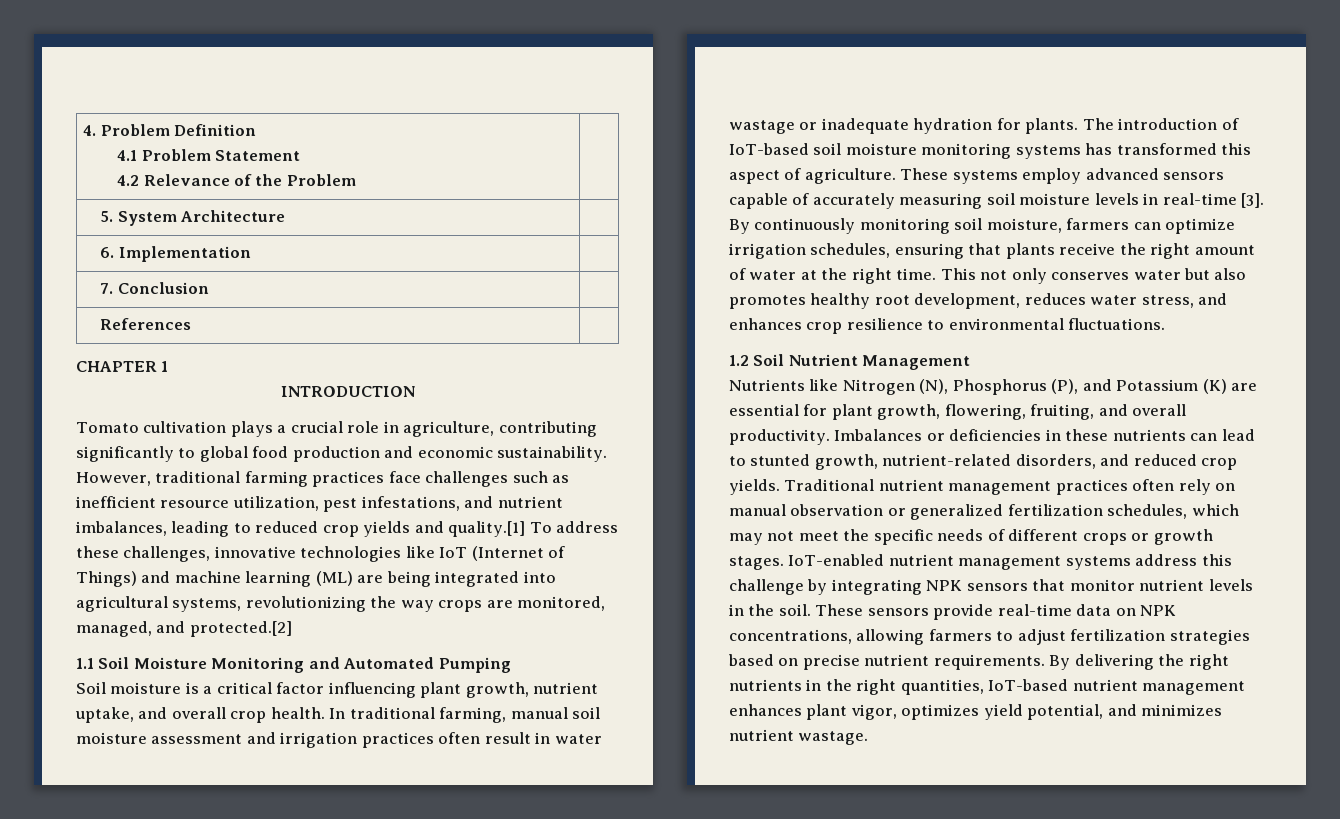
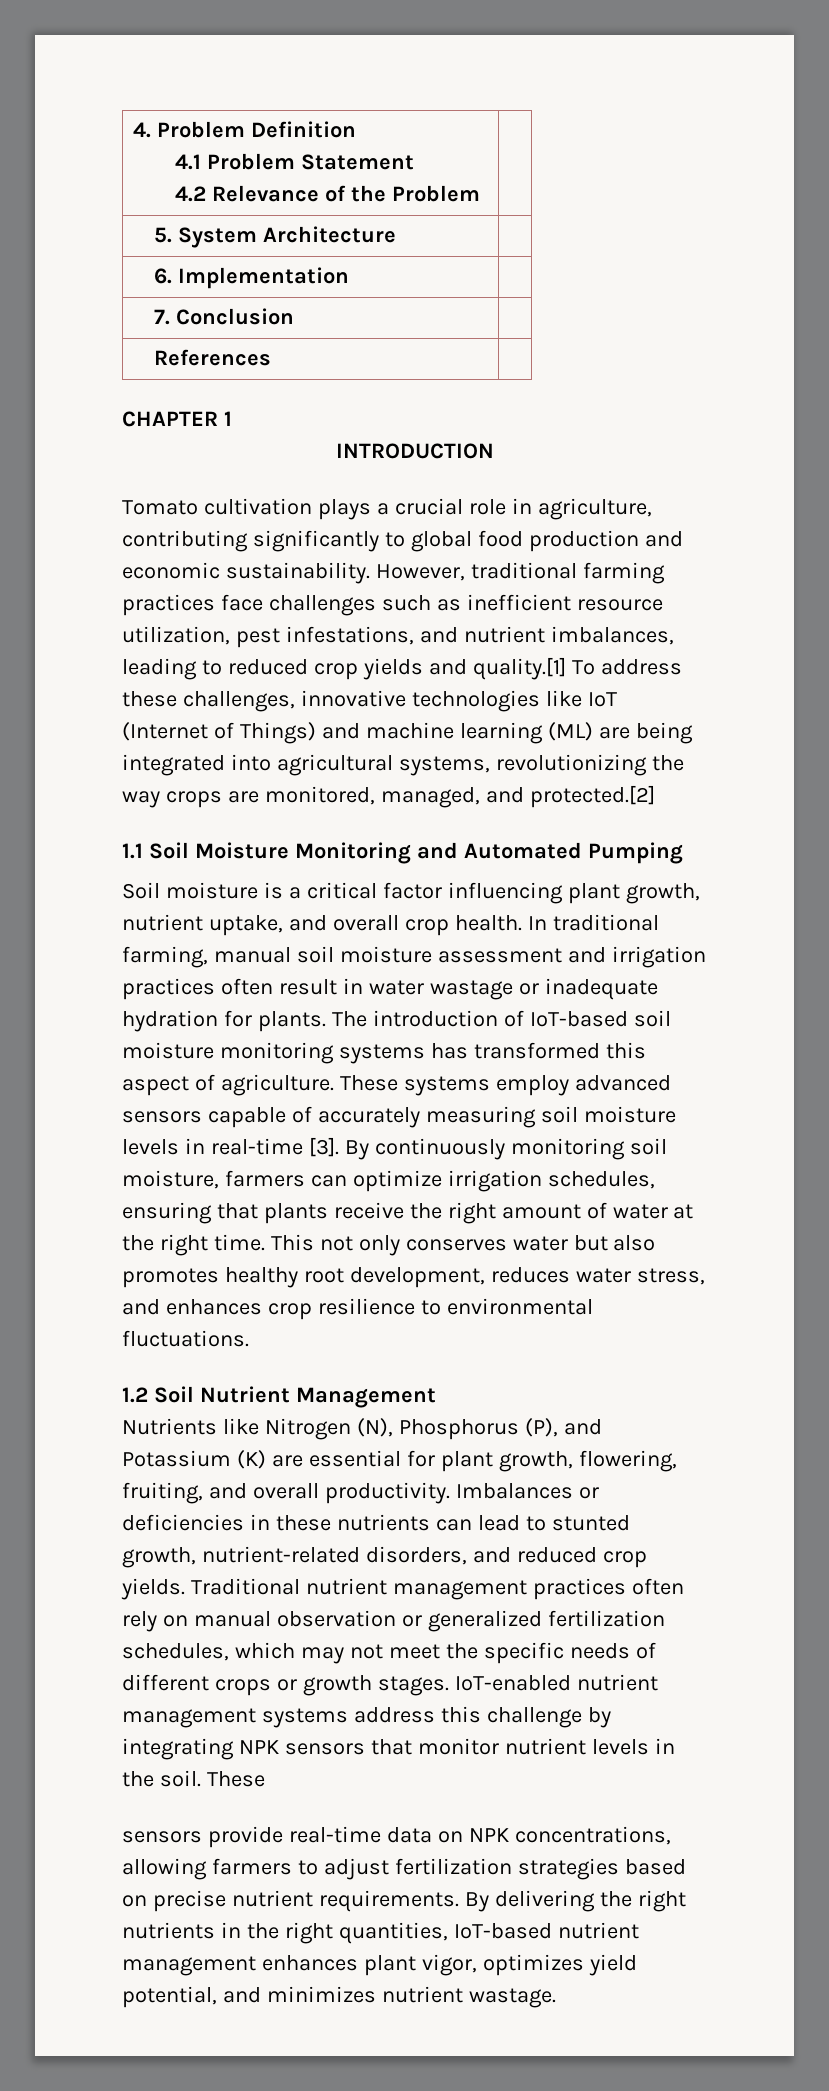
- IoT-enabled nutrient management systems address this challenge by integrating NPK sensors that monitor nutrient levels in the soil. These sensors provide real-time data on NPK concentrations, allowing farmers to adjust fertilization strategies based on precise nutrient requirements.
+ IoT-enabled nutrient management systems address this challenge by integrating NPK sensors that monitor nutrient levels in the soil. These
+ sensors provide real-time data on NPK concentrations, allowing farmers to adjust fertilization strategies based on precise nutrient requirements.

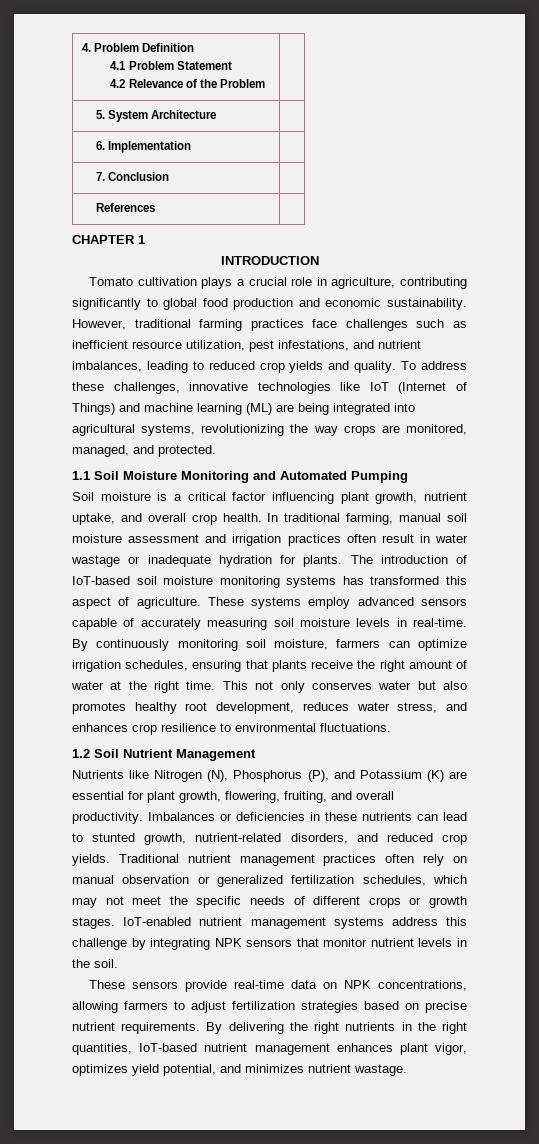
- However, traditional farming practices face challenges such as inefficient resource utilization, pest infestations, and nutrient imbalances, leading to reduced crop yields and quality.[1] To address these challenges, innovative technologies like IoT (Internet of Things) and machine learning (ML) are being integrated into agricultural systems, revolutionizing the way crops are monitored, managed, and protected.[2]
+ However, traditional farming practices face challenges such as inefficient resource utilization, pest infestations, and nutrient imbalances, leading to reduced crop yields and quality. To address these challenges, innovative technologies like IoT (Internet of Things) and machine learning (ML) are being integrated into agricultural systems, revolutionizing the way crops are monitored, managed, and protected.
- These systems employ advanced sensors capable of accurately measuring soil moisture levels in real-time [3].
+ These systems employ advanced sensors capable of accurately measuring soil moisture levels in real-time.
- IoT-enabled nutrient management systems address this challenge by integrating NPK sensors that monitor nutrient levels in the soil. These
- sensors provide real-time data on NPK concentrations, allowing farmers to adjust fertilization strategies based on precise nutrient requirements.
+ IoT-enabled nutrient management systems address this challenge by integrating NPK sensors that monitor nutrient levels in the soil.
+ These sensors provide real-time data on NPK concentrations, allowing farmers to adjust fertilization strategies based on precise nutrient requirements.

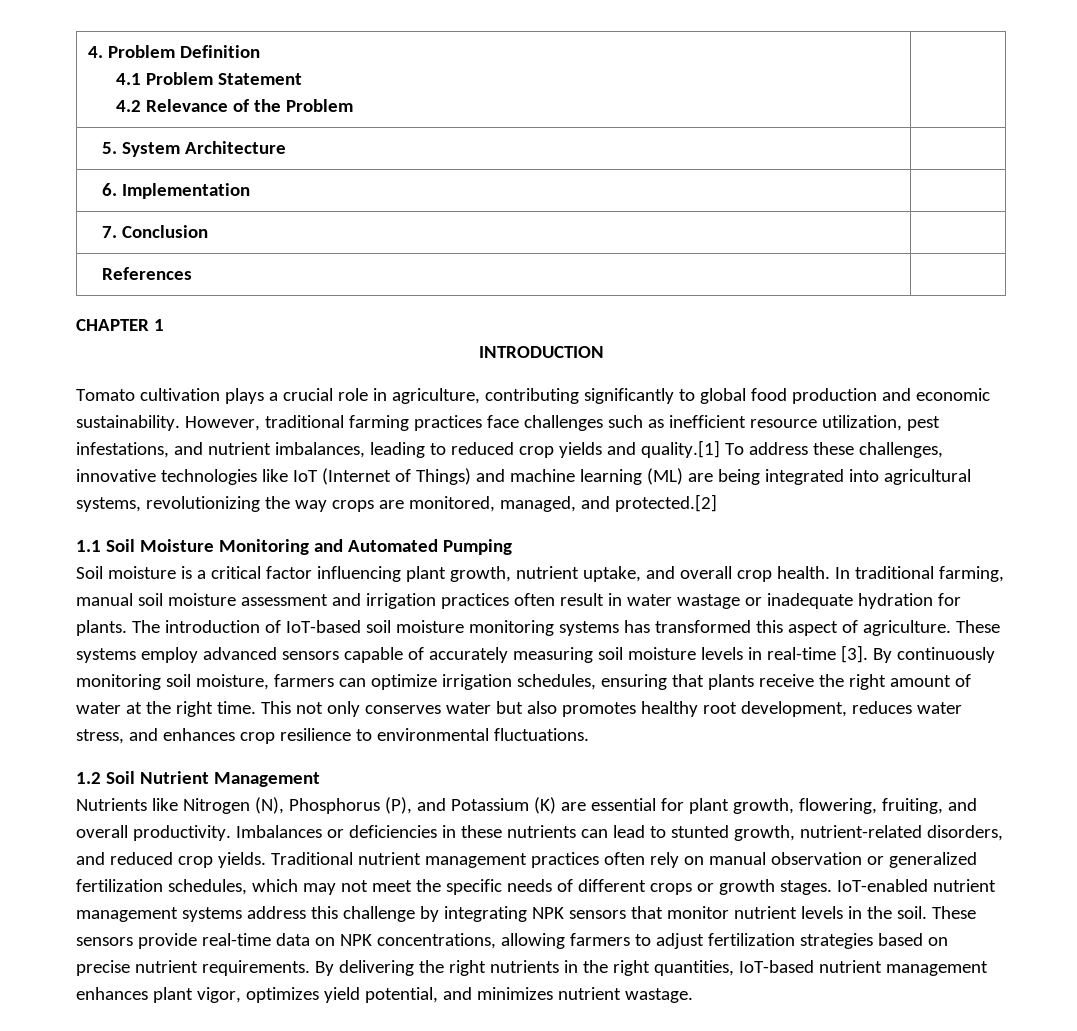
- However, traditional farming practices face challenges such as inefficient resource utilization, pest infestations, and nutrient imbalances, leading to reduced crop yields and quality. To address these challenges, innovative technologies like IoT (Internet of Things) and machine learning (ML) are being integrated into agricultural systems, revolutionizing the way crops are monitored, managed, and protected.
+ However, traditional farming practices face challenges such as inefficient resource utilization, pest infestations, and nutrient imbalances, leading to reduced crop yields and quality.[1] To address these challenges, innovative technologies like IoT (Internet of Things) and machine learning (ML) are being integrated into agricultural systems, revolutionizing the way crops are monitored, managed, and protected.[2]
- These systems employ advanced sensors capable of accurately measuring soil moisture levels in real-time.
+ These systems employ advanced sensors capable of accurately measuring soil moisture levels in real-time [3].
- IoT-enabled nutrient management systems address this challenge by integrating NPK sensors that monitor nutrient levels in the soil.
- These sensors provide real-time data on NPK concentrations, allowing farmers to adjust fertilization strategies based on precise nutrient requirements.
+ IoT-enabled nutrient management systems address this challenge by integrating NPK sensors that monitor nutrient levels in the soil. These sensors provide real-time data on NPK concentrations, allowing farmers to adjust fertilization strategies based on precise nutrient requirements.

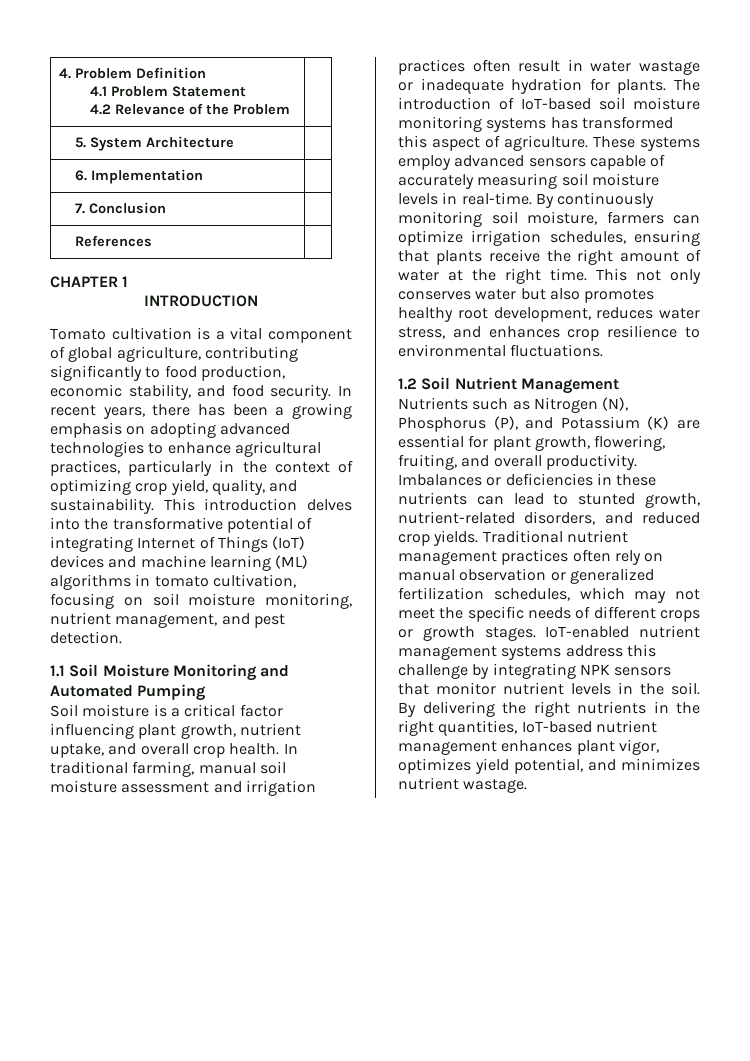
- Tomato cultivation plays a crucial role in agriculture, contributing significantly to global food production and economic sustainability. However, traditional farming practices face challenges such as inefficient resource utilization, pest infestations, and nutrient imbalances, leading to reduced crop yields and quality.[1] To address these challenges, innovative technologies like IoT (Internet of Things) and machine learning (ML) are being integrated into agricultural systems, revolutionizing the way crops are monitored, managed, and protected.[2]
+ Tomato cultivation is a vital component of global agriculture, contributing significantly to food production, economic stability, and food security. In recent years, there has been a growing emphasis on adopting advanced technologies to enhance agricultural practices, particularly in the context of optimizing crop yield, quality, and sustainability. This introduction delves into the transformative potential of integrating Internet of Things (IoT) devices and machine learning (ML) algorithms in tomato cultivation, focusing on soil moisture monitoring, nutrient management, and pest detection.
- These systems employ advanced sensors capable of accurately measuring soil moisture levels in real-time [3].
+ These systems employ advanced sensors capable of accurately measuring soil moisture levels in real-time.
- Nutrients like Nitrogen (N), Phosphorus (P), and Potassium (K) are essential for plant growth, flowering, fruiting, and overall productivity.
+ Nutrients such as Nitrogen (N), Phosphorus (P), and Potassium (K) are essential for plant growth, flowering, fruiting, and overall productivity.
- These sensors provide real-time data on NPK concentrations, allowing farmers to adjust fertilization strategies based on precise nutrient requirements.

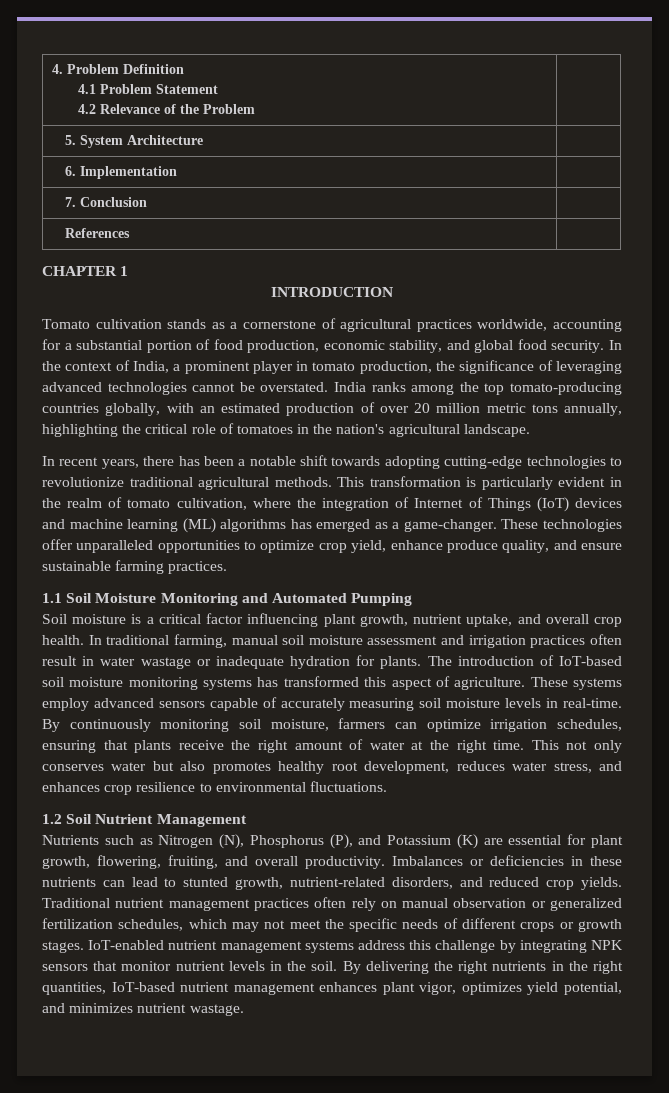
- Tomato cultivation is a vital component of global agriculture, contributing significantly to food production, economic stability, and food security.
+ Tomato cultivation stands as a cornerstone of agricultural practices worldwide, accounting for a substantial portion of food production, economic stability, and global food security.
- In recent years, there has been a growing emphasis on adopting advanced technologies to enhance agricultural practices, particularly in the context of optimizing crop yield, quality, and sustainability. This introduction delves into the transformative potential of integrating Internet of Things (IoT) devices and machine learning (ML) algorithms in tomato cultivation, focusing on soil moisture monitoring, nutrient management, and pest detection.
+ In the context of India, a prominent player in tomato production, the significance of leveraging advanced technologies cannot be overstated. India ranks among the top tomato-producing countries globally, with an estimated production of over 20 million metric tons annually, highlighting the critical role of tomatoes in the nation's agricultural landscape.
+ In recent years, there has been a notable shift towards adopting cutting-edge technologies to revolutionize traditional agricultural methods. This transformation is particularly evident in the realm of tomato cultivation, where the integration of Internet of Things (IoT) devices and machine learning (ML) algorithms has emerged as a game-changer. These technologies offer unparalleled opportunities to optimize crop yield, enhance produce quality, and ensure sustainable farming practices.

